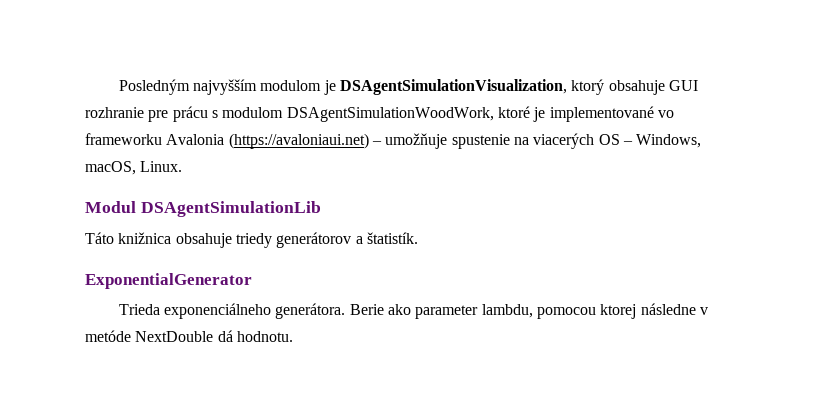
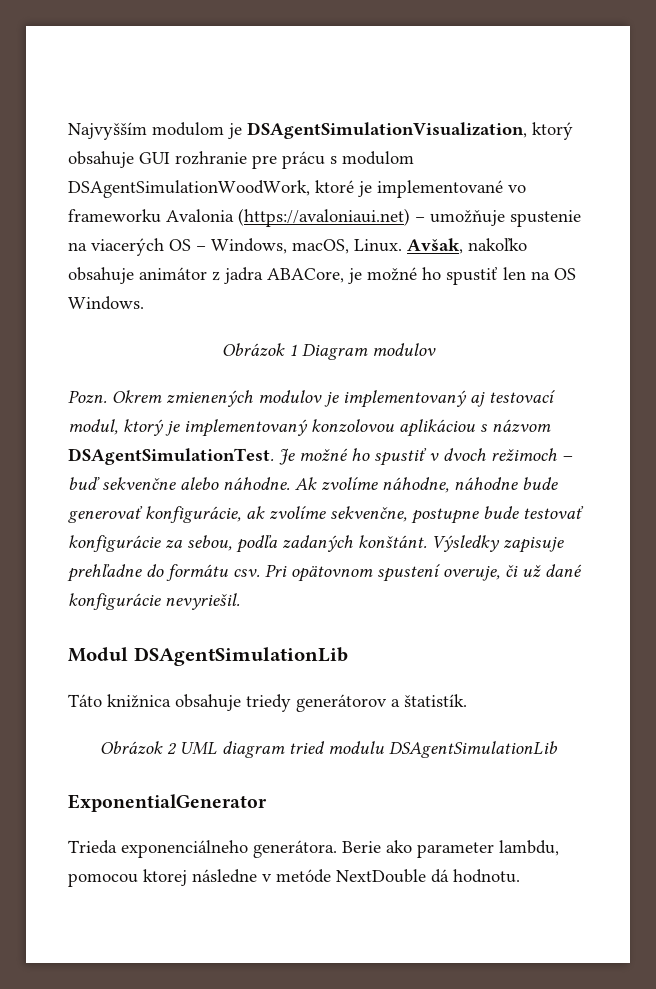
- Posledným najvyšším modulom je DSAgentSimulationVisualization, ktorý obsahuje GUI rozhranie pre prácu s modulom DSAgentSimulationWoodWork, ktoré je implementované vo frameworku Avalonia (https://avaloniaui.net) – umožňuje spustenie na viacerých OS – Windows, macOS, Linux.
+ Najvyšším modulom je DSAgentSimulationVisualization, ktorý obsahuje GUI rozhranie pre prácu s modulom DSAgentSimulationWoodWork, ktoré je implementované vo frameworku Avalonia (https://avaloniaui.net) – umožňuje spustenie na viacerých OS – Windows, macOS, Linux. Avšak, nakoľko obsahuje animátor z jadra ABACore, je možné ho spustiť len na OS Windows.
+ Obrázok 1 Diagram modulov
+ Pozn. Okrem zmienených modulov je implementovaný aj testovací modul, ktorý je implementovaný konzolovou aplikáciou s názvom DSAgentSimulationTest. Je možné ho spustiť v dvoch režimoch – buď sekvenčne alebo náhodne. Ak zvolíme náhodne, náhodne bude generovať konfigurácie, ak zvolíme sekvenčne, postupne bude testovať konfigurácie za sebou, podľa zadaných konštánt. Výsledky zapisuje prehľadne do formátu csv. Pri opätovnom spustení overuje, či už dané konfigurácie nevyriešil.
+ Obrázok 2 UML diagram tried modulu DSAgentSimulationLib

